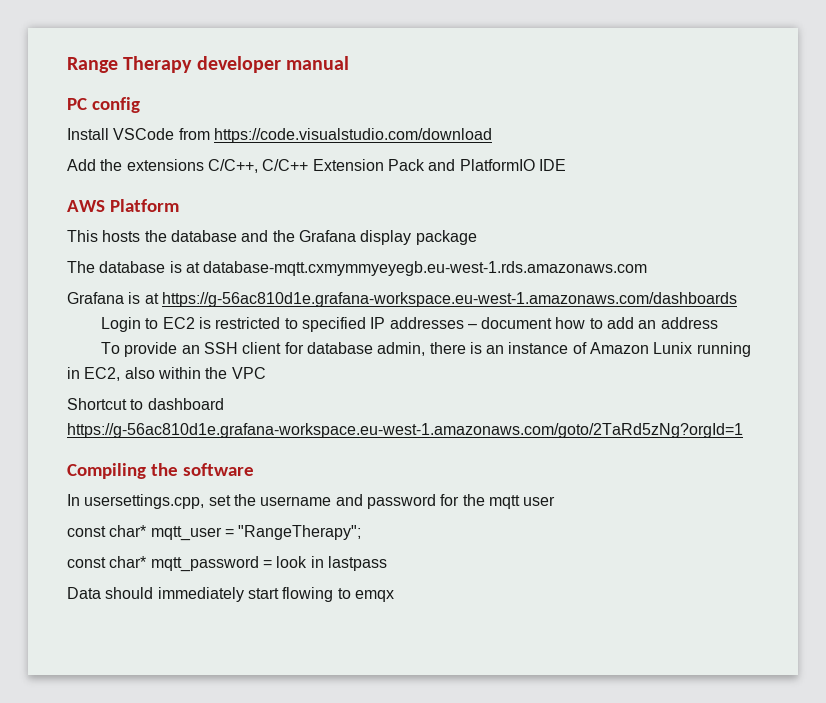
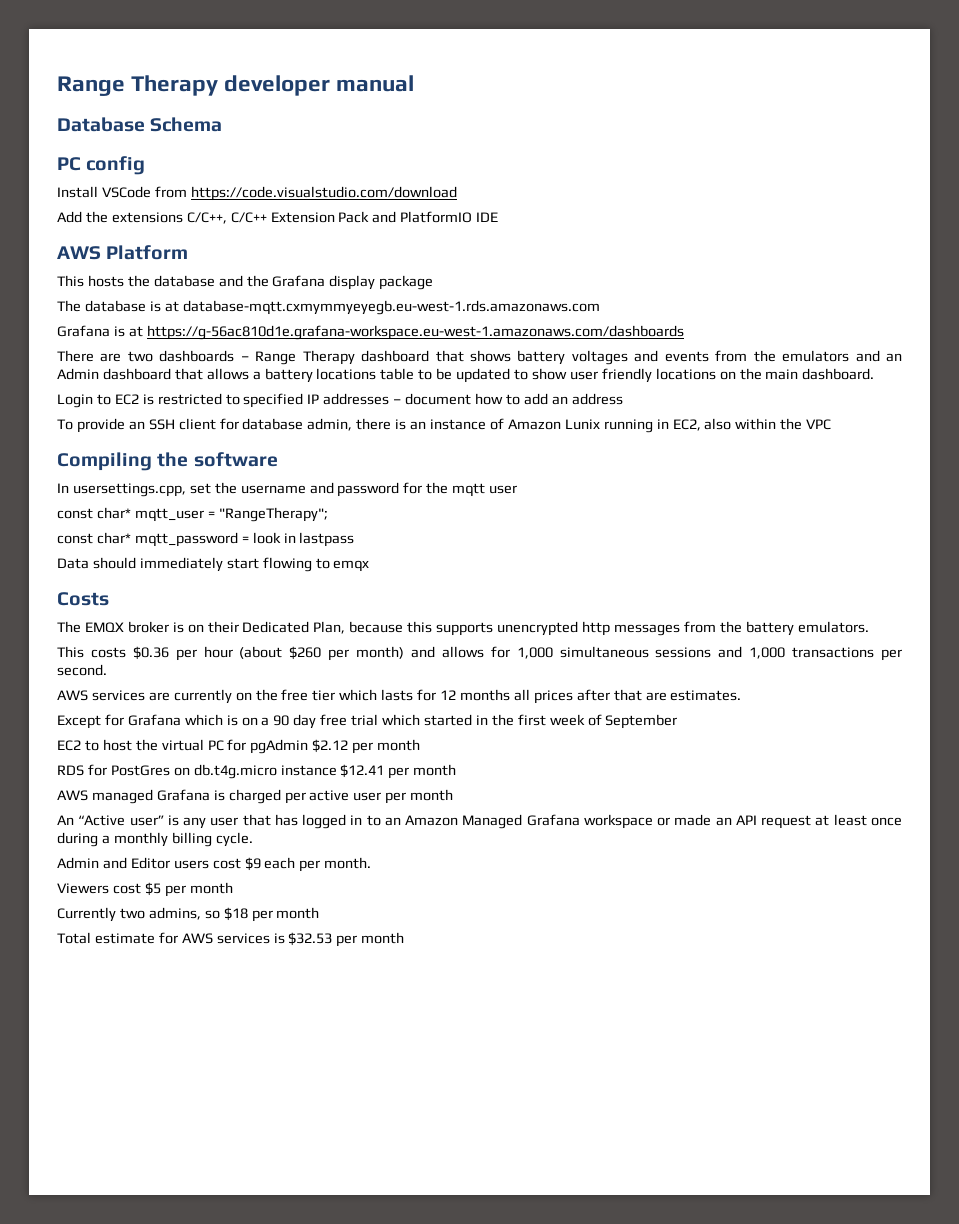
+ Database Schema
+ There are two dashboards – Range Therapy dashboard that shows battery voltages and events from the emulators and an Admin dashboard that allows a battery locations table to be updated to show user friendly locations on the main dashboard.
- Shortcut to dashboard https://g-56ac810d1e.grafana-workspace.eu-west-1.amazonaws.com/goto/2TaRd5zNg?orgId=1
+ Costs
+ The EMQX broker is on their Dedicated Plan, because this supports unencrypted http messages from the battery emulators.
+ This costs $0.36 per hour (about $260 per month) and allows for 1,000 simultaneous sessions and 1,000 transactions per second.
+ AWS services are currently on the free tier which lasts for 12 months all prices after that are estimates.
+ Except for Grafana which is on a 90 day free trial which started in the first week of September
+ EC2 to host the virtual PC for pgAdmin $2.12 per month
+ RDS for PostGres on db.t4g.micro instance $12.41 per month
+ AWS managed Grafana is charged per active user per month
+ An “Active user” is any user that has logged in to an Amazon Managed Grafana workspace or made an API request at least once during a monthly billing cycle.
+ Admin and Editor users cost $9 each per month.
+ Viewers cost $5 per month
+ Currently two admins, so $18 per month
+ Total estimate for AWS services is $32.53 per month

